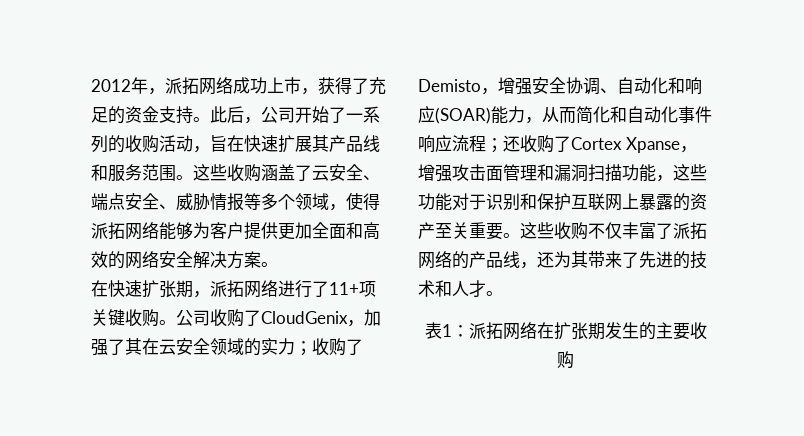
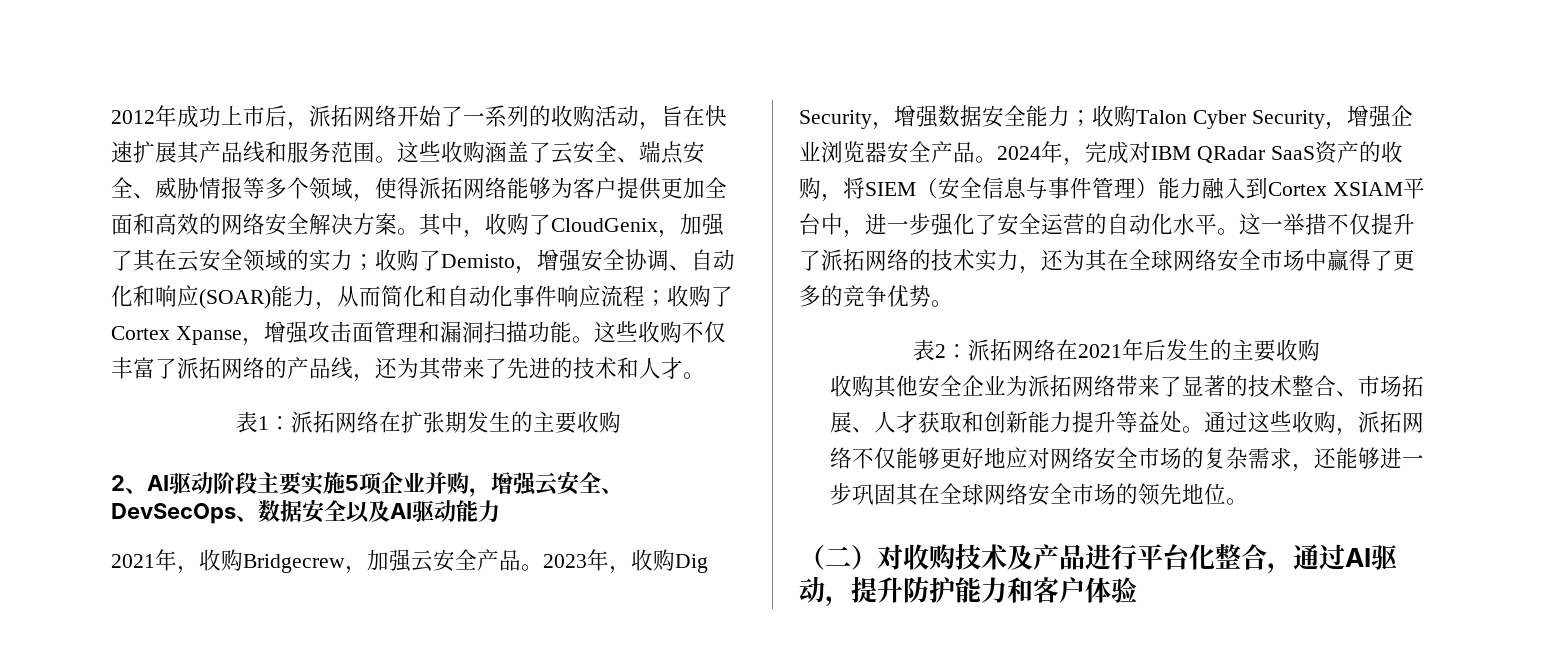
- 2012年，派拓网络成功上市，获得了充足的资金支持。此后，公司开始了一系列的收购活动，旨在快速扩展其产品线和服务范围。
+ 2012年成功上市后，派拓网络开始了一系列的收购活动，旨在快速扩展其产品线和服务范围。
- 这些收购涵盖了云安全、端点安全、威胁情报等多个领域，使得派拓网络能够为客户提供更加全面和高效的网络安全解决方案。
- 在快速扩张期，派拓网络进行了11+项关键收购。公司收购了CloudGenix，加强了其在云安全领域的实力；
+ 这些收购涵盖了云安全、端点安全、威胁情报等多个领域，使得派拓网络能够为客户提供更加全面和高效的网络安全解决方案。其中，收购了CloudGenix，加强了其在云安全领域的实力；
- 还收购了Cortex Xpanse，增强攻击面管理和漏洞扫描功能，这些功能对于识别和保护互联网上暴露的资产至关重要。
+ 收购了Cortex Xpanse，增强攻击面管理和漏洞扫描功能。
+ 2、AI驱动阶段主要实施5项企业并购，增强云安全、DevSecOps、数据安全以及AI驱动能力
+ 2021年，收购Bridgecrew，加强云安全产品。2023年，收购Dig Security，增强数据安全能力；收购Talon Cyber Security，增强企业浏览器安全产品。2024年，完成对IBM QRadar SaaS资产的收购，将SIEM（安全信息与事件管理）能力融入到Cortex XSIAM平台中，进一步强化了安全运营的自动化水平。这一举措不仅提升了派拓网络的技术实力，还为其在全球网络安全市场中赢得了更多的竞争优势。
+ 表2：派拓网络在2021年后发生的主要收购
+ 收购其他安全企业为派拓网络带来了显著的技术整合、市场拓展、人才获取和创新能力提升等益处。通过这些收购，派拓网络不仅能够更好地应对网络安全市场的复杂需求，还能够进一步巩固其在全球网络安全市场的领先地位。
+ （二）对收购技术及产品进行平台化整合，通过AI驱动，提升防护能力和客户体验

